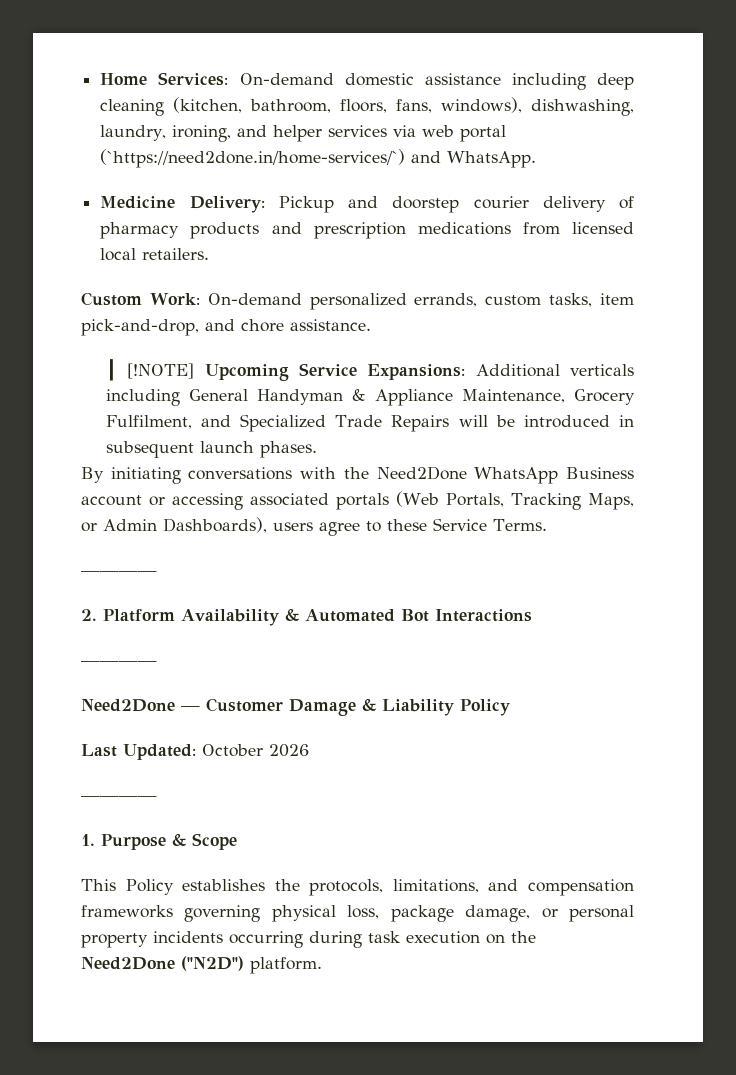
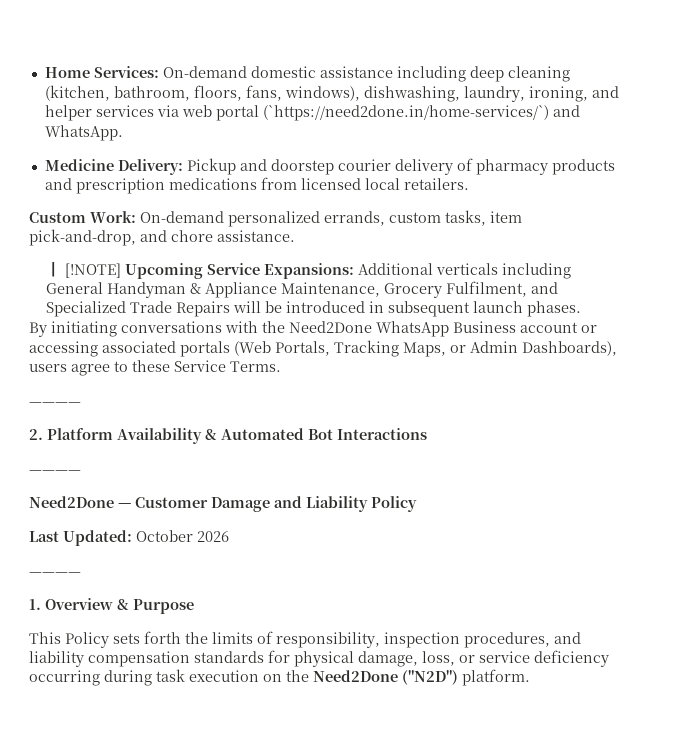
- Need2Done — Customer Damage & Liability Policy
+ Need2Done — Customer Damage and Liability Policy
- 1. Purpose & Scope
+ 1. Overview & Purpose
- This Policy establishes the protocols, limitations, and compensation frameworks governing physical loss, package damage, or personal property incidents occurring during task execution on the Need2Done ("N2D") platform.
+ This Policy sets forth the limits of responsibility, inspection procedures, and liability compensation standards for physical damage, loss, or service deficiency occurring during task execution on the Need2Done ("N2D") platform.

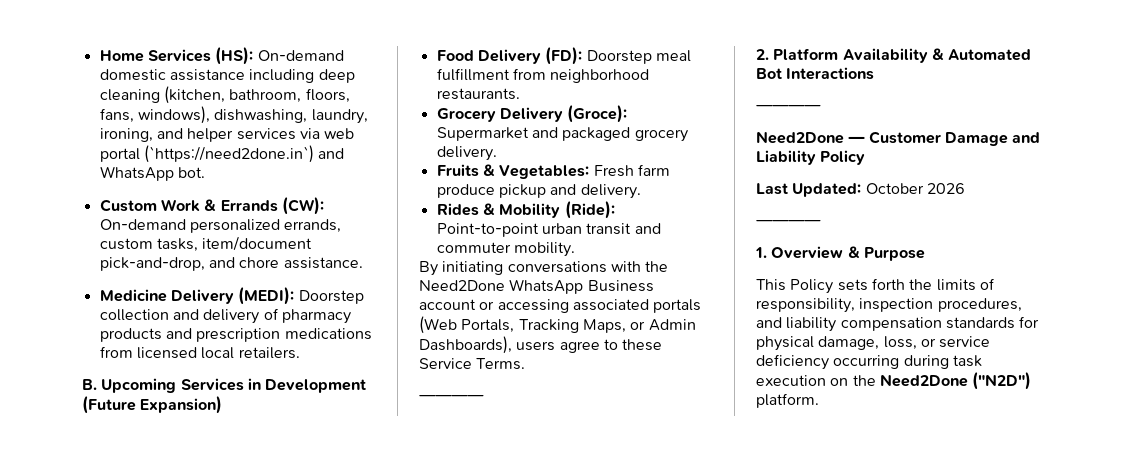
- Home Services: On-demand domestic assistance including deep cleaning (kitchen, bathroom, floors, fans, windows), dishwashing, laundry, ironing, and helper services via web portal (`https://need2done.in/home-services/`) and WhatsApp.
- Medicine Delivery: Pickup and doorstep courier delivery of pharmacy products and prescription medications from licensed local retailers.
+ Home Services (HS): On-demand domestic assistance including deep cleaning (kitchen, bathroom, floors, fans, windows), dishwashing, laundry, ironing, and helper services via web portal (`https://need2done.in`) and WhatsApp bot.
+ Custom Work & Errands (CW): On-demand personalized errands, custom tasks, item/document pick-and-drop, and chore assistance.
+ Medicine Delivery (MEDI): Doorstep collection and delivery of pharmacy products and prescription medications from licensed local retailers.
- Custom Work: On-demand personalized errands, custom tasks, item pick-and-drop, and chore assistance.
- ┃ [!NOTE] Upcoming Service Expansions: Additional verticals including General Handyman & Appliance Maintenance, Grocery Fulfilment, and Specialized Trade Repairs will be introduced in subsequent launch phases.
+ B. Upcoming Services in Development (Future Expansion)
+ Food Delivery (FD): Doorstep meal fulfillment from neighborhood restaurants.
+ Grocery Delivery (Groce): Supermarket and packaged grocery delivery.
+ Fruits & Vegetables: Fresh farm produce pickup and delivery.
+ Rides & Mobility (Ride): Point-to-point urban transit and commuter mobility.

